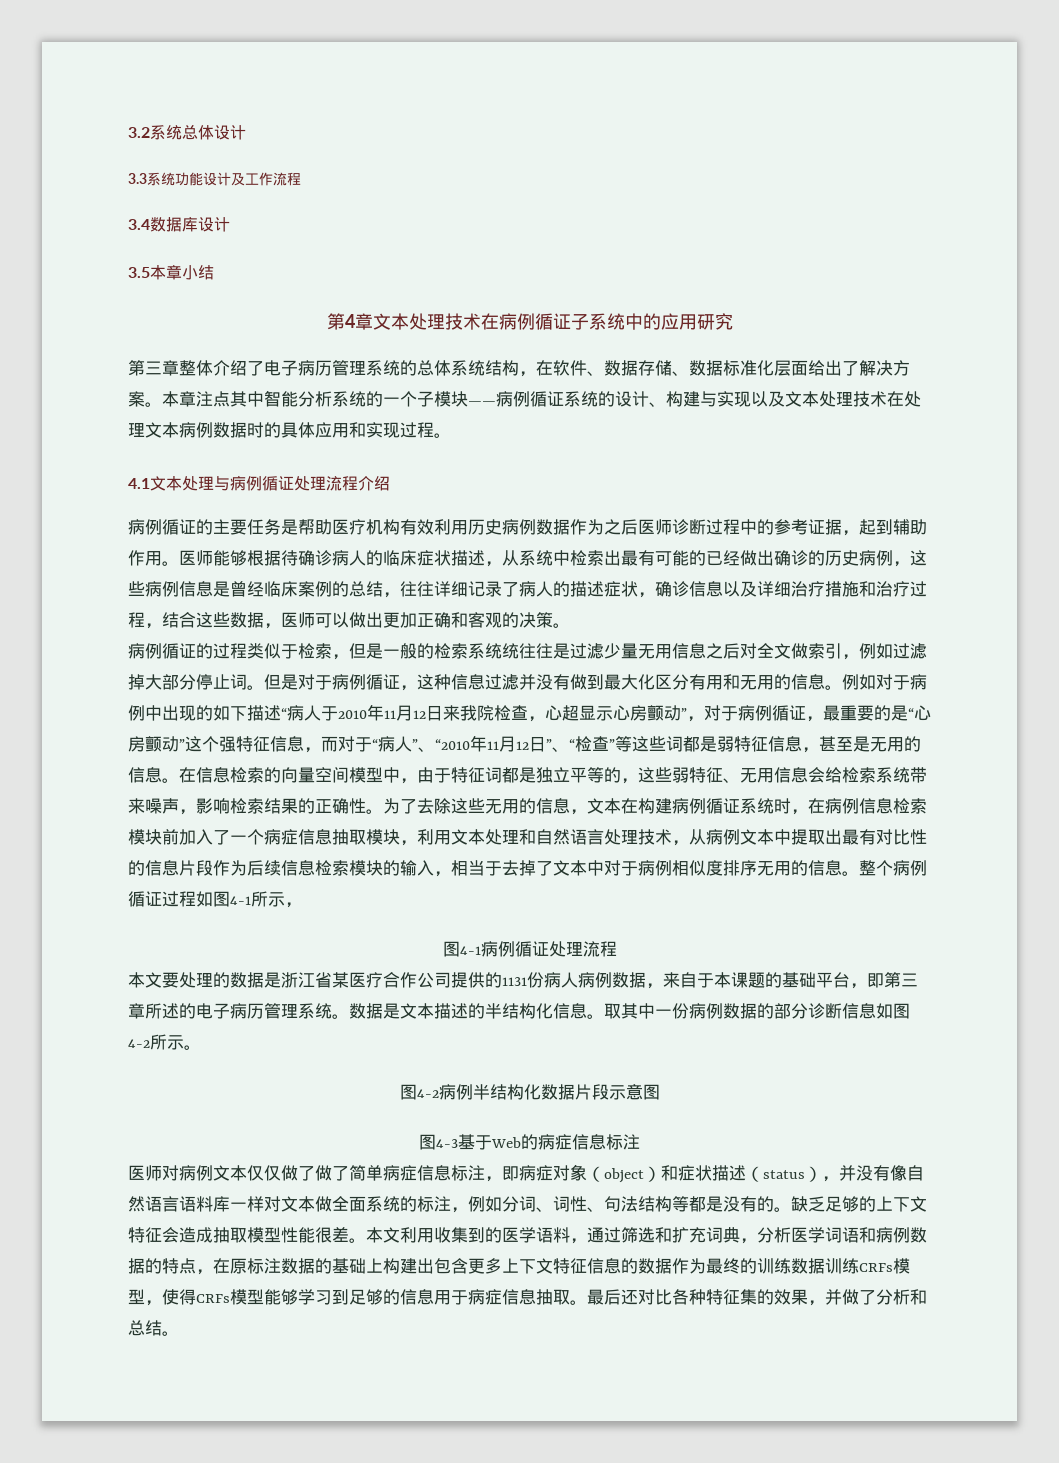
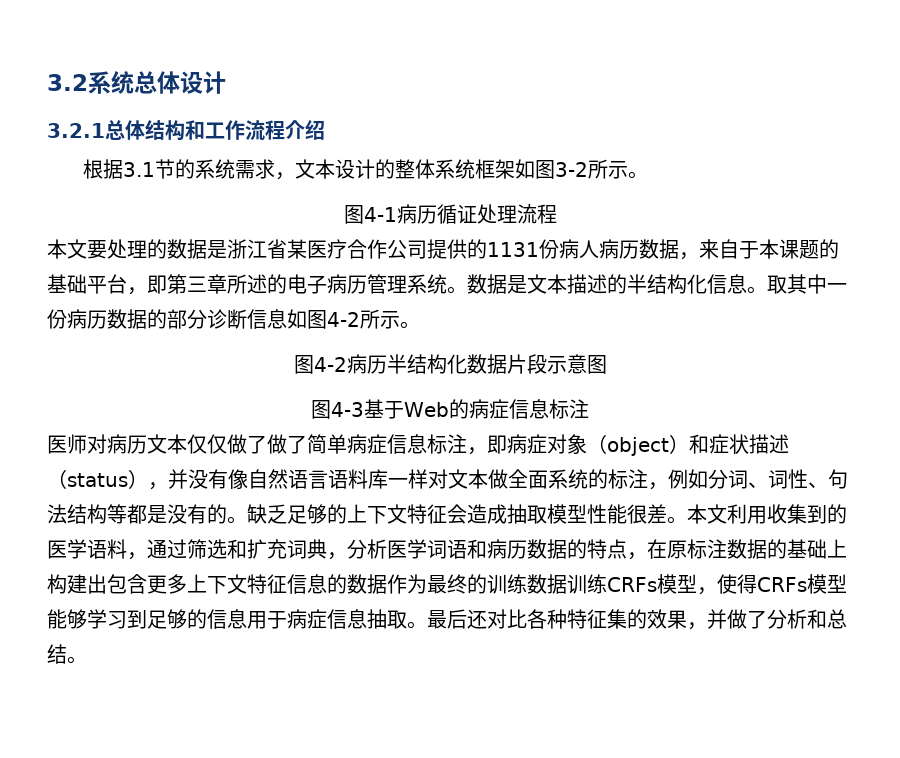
- 3.3系统功能设计及工作流程
- 3.4数据库设计
- 3.5本章小结
- 第4章文本处理技术在病例循证子系统中的应用研究
- 第三章整体介绍了电子病历管理系统的总体系统结构，在软件、数据存储、数据标准化层面给出了解决方案。本章注点其中智能分析系统的一个子模块——病例循证系统的设计、构建与实现以及文本处理技术在处理文本病例数据时的具体应用和实现过程。
- 4.1文本处理与病例循证处理流程介绍
- 病例循证的主要任务是帮助医疗机构有效利用历史病例数据作为之后医师诊断过程中的参考证据，起到辅助作用。医师能够根据待确诊病人的临床症状描述，从系统中检索出最有可能的已经做出确诊的历史病例，这些病例信息是曾经临床案例的总结，往往详细记录了病人的描述症状，确诊信息以及详细治疗措施和治疗过程，结合这些数据，医师可以做出更加正确和客观的决策。
- 病例循证的过程类似于检索，但是一般的检索系统统往往是过滤少量无用信息之后对全文做索引，例如过滤掉大部分停止词。但是对于病例循证，这种信息过滤并没有做到最大化区分有用和无用的信息。例如对于病例中出现的如下描述“病人于2010年11月12日来我院检查，心超显示心房颤动”，对于病例循证，最重要的是“心房颤动”这个强特征信息，而对于“病人”、“2010年11月12日”、“检查”等这些词都是弱特征信息，甚至是无用的信息。在信息检索的向量空间模型中，由于特征词都是独立平等的，这些弱特征、无用信息会给检索系统带来噪声，影响检索结果的正确性。为了去除这些无用的信息，文本在构建病例循证系统时，在病例信息检索模块前加入了一个病症信息抽取模块，利用文本处理和自然语言处理技术，从病例文本中提取出最有对比性的信息片段作为后续信息检索模块的输入，相当于去掉了文本中对于病例相似度排序无用的信息。整个病例循证过程如图4-1所示，
+ 3.2.1总体结构和工作流程介绍
+ 根据3.1节的系统需求，文本设计的整体系统框架如图3-2所示。
- 图4-1病例循证处理流程
+ 图4-1病历循证处理流程
- 本文要处理的数据是浙江省某医疗合作公司提供的1131份病人病例数据，来自于本课题的基础平台，即第三章所述的电子病历管理系统。
+ 本文要处理的数据是浙江省某医疗合作公司提供的1131份病人病历数据，来自于本课题的基础平台，即第三章所述的电子病历管理系统。
- 取其中一份病例数据的部分诊断信息如图4-2所示。
+ 取其中一份病历数据的部分诊断信息如图4-2所示。
- 图4-2病例半结构化数据片段示意图
+ 图4-2病历半结构化数据片段示意图
- 医师对病例文本仅仅做了做了简单病症信息标注，即病症对象（object）和症状描述（status），并没有像自然语言语料库一样对文本做全面系统的标注，例如分词、词性、句法结构等都是没有的。
+ 医师对病历文本仅仅做了做了简单病症信息标注，即病症对象（object）和症状描述（status），并没有像自然语言语料库一样对文本做全面系统的标注，例如分词、词性、句法结构等都是没有的。
- 本文利用收集到的医学语料，通过筛选和扩充词典，分析医学词语和病例数据的特点，在原标注数据的基础上构建出包含更多上下文特征信息的数据作为最终的训练数据训练CRFs模型，使得CRFs模型能够学习到足够的信息用于病症信息抽取。
+ 本文利用收集到的医学语料，通过筛选和扩充词典，分析医学词语和病历数据的特点，在原标注数据的基础上构建出包含更多上下文特征信息的数据作为最终的训练数据训练CRFs模型，使得CRFs模型能够学习到足够的信息用于病症信息抽取。

